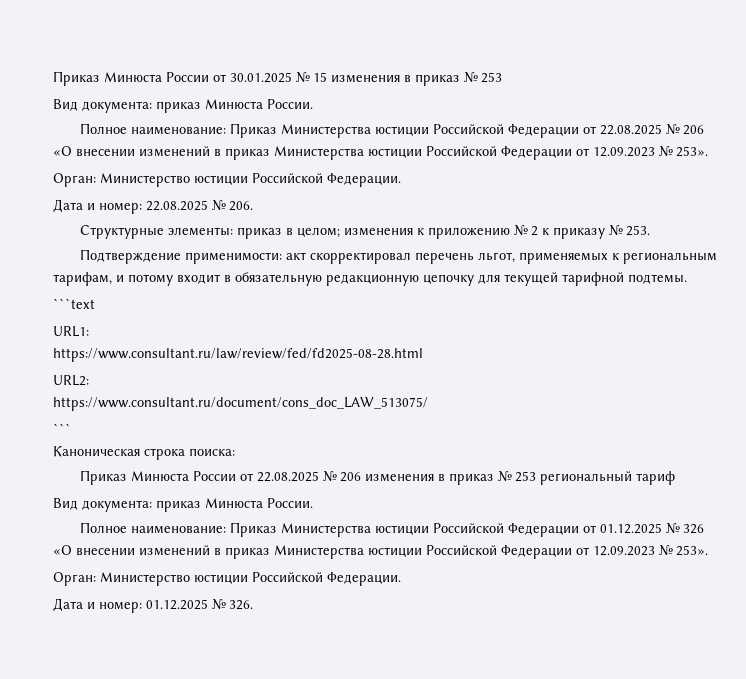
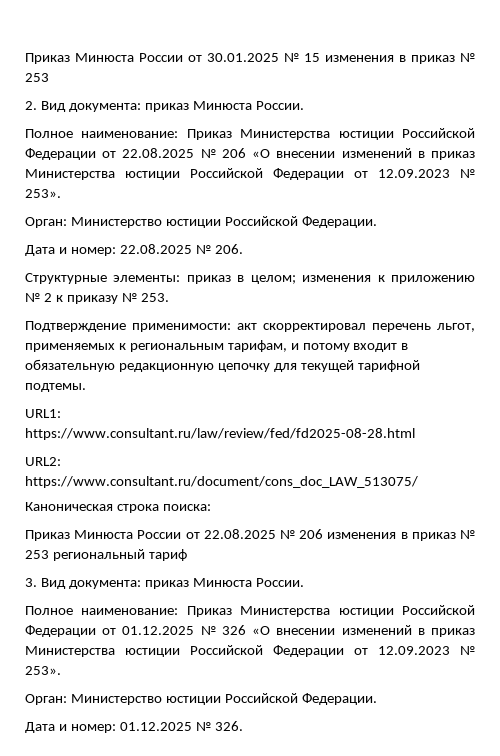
  Приказ Минюста России от 30.01.2025 № 15 изменения в приказ № 253
- Вид документа: приказ Минюста России.
+ 2. Вид документа: приказ Минюста России.
- ```text
- ```
  Приказ Минюста России от 22.08.2025 № 206 изменения в приказ № 253 региональный тариф
- Вид документа: приказ Минюста России.
+ 3. Вид документа: приказ Минюста России.

